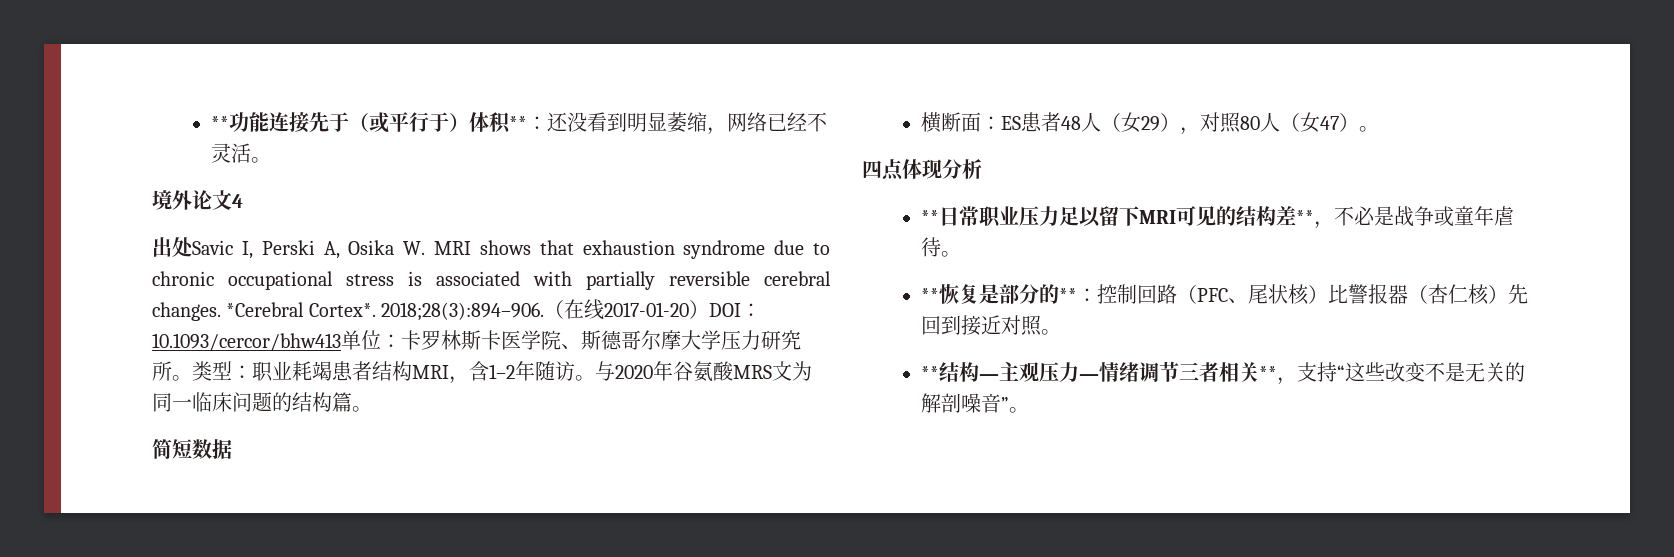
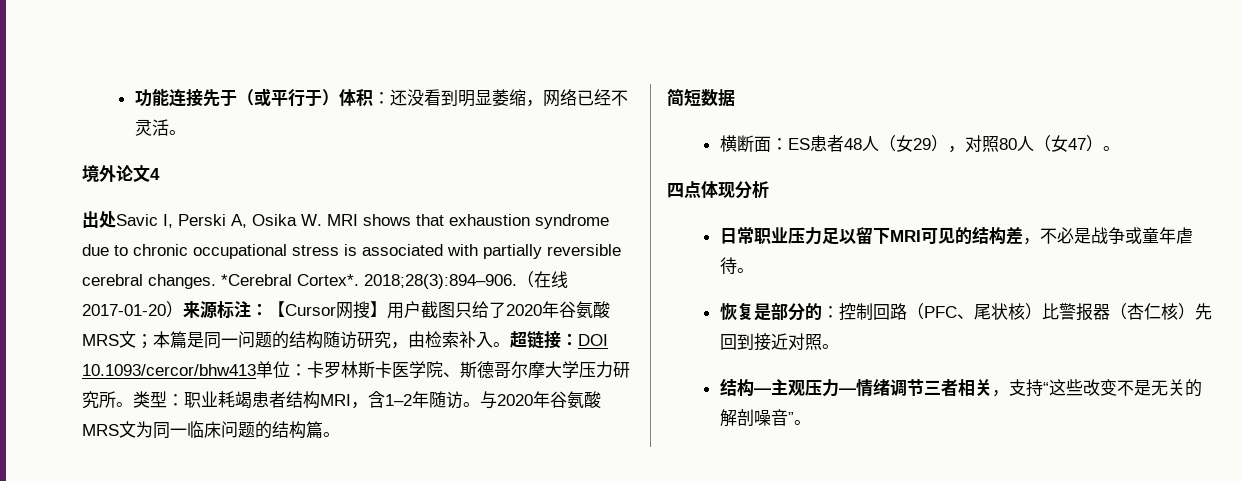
- **功能连接先于（或平行于）体积**：还没看到明显萎缩，网络已经不灵活。
+ 功能连接先于（或平行于）体积：还没看到明显萎缩，网络已经不灵活。
- （在线2017-01-20）DOI：10.1093/cercor/bhw413单位：卡罗林斯卡医学院、斯德哥尔摩大学压力研究所。
+ （在线2017-01-20）来源标注：【Cursor网搜】用户截图只给了2020年谷氨酸MRS文；本篇是同一问题的结构随访研究，由检索补入。超链接：DOI 10.1093/cercor/bhw413单位：卡罗林斯卡医学院、斯德哥尔摩大学压力研究所。
- **日常职业压力足以留下MRI可见的结构差**，不必是战争或童年虐待。
+ 日常职业压力足以留下MRI可见的结构差，不必是战争或童年虐待。
- **恢复是部分的**：控制回路（PFC、尾状核）比警报器（杏仁核）先回到接近对照。
+ 恢复是部分的：控制回路（PFC、尾状核）比警报器（杏仁核）先回到接近对照。
- **结构—主观压力—情绪调节三者相关**，支持“这些改变不是无关的解剖噪音”。
+ 结构—主观压力—情绪调节三者相关，支持“这些改变不是无关的解剖噪音”。

